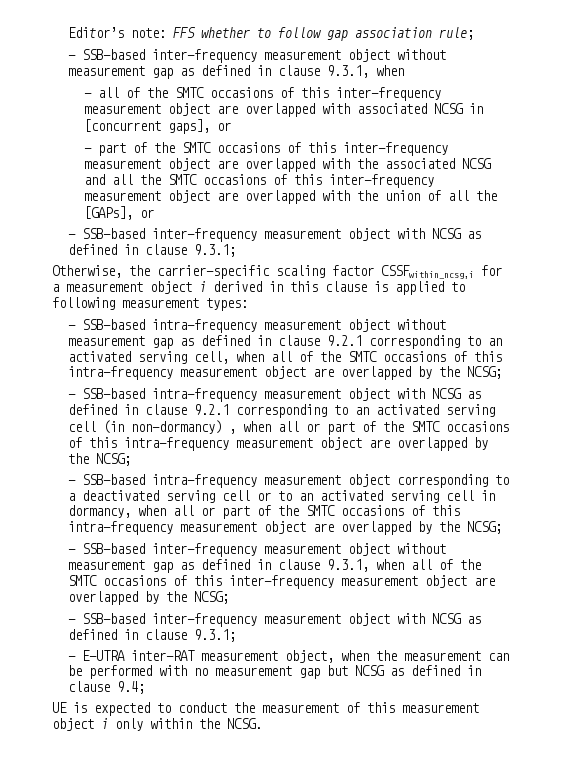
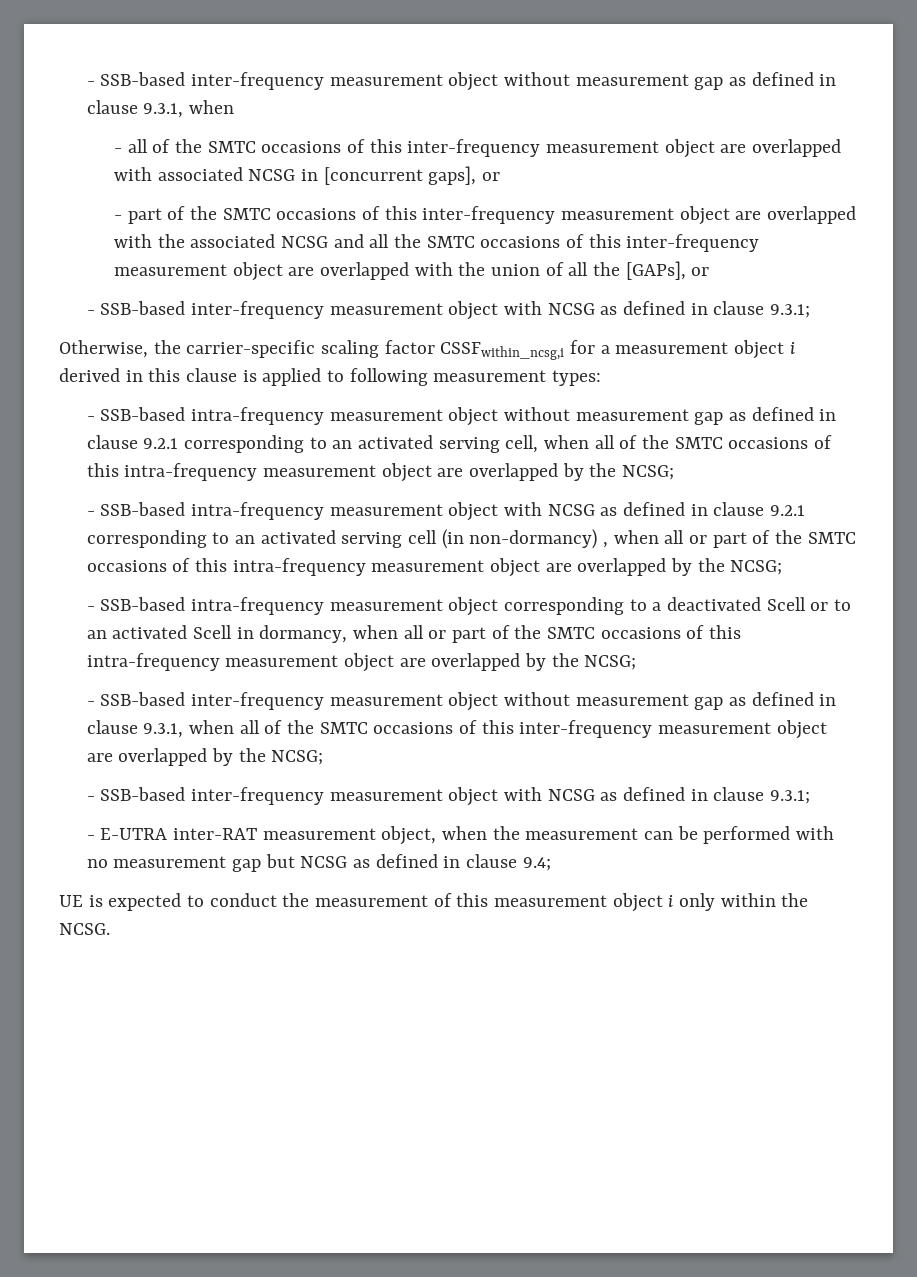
- Editor’s note: FFS whether to follow gap association rule;
- - SSB-based intra-frequency measurement object corresponding to a deactivated serving cell or to an activated serving cell in dormancy, when all or part of the SMTC occasions of this intra-frequency measurement object are overlapped by the NCSG;
+ - SSB-based intra-frequency measurement object corresponding to a deactivated Scell or to an activated Scell in dormancy, when all or part of the SMTC occasions of this intra-frequency measurement object are overlapped by the NCSG;

